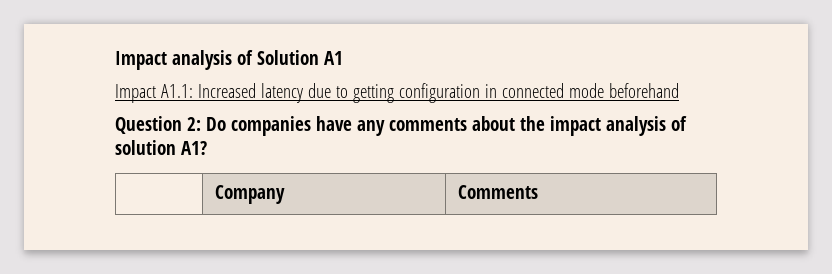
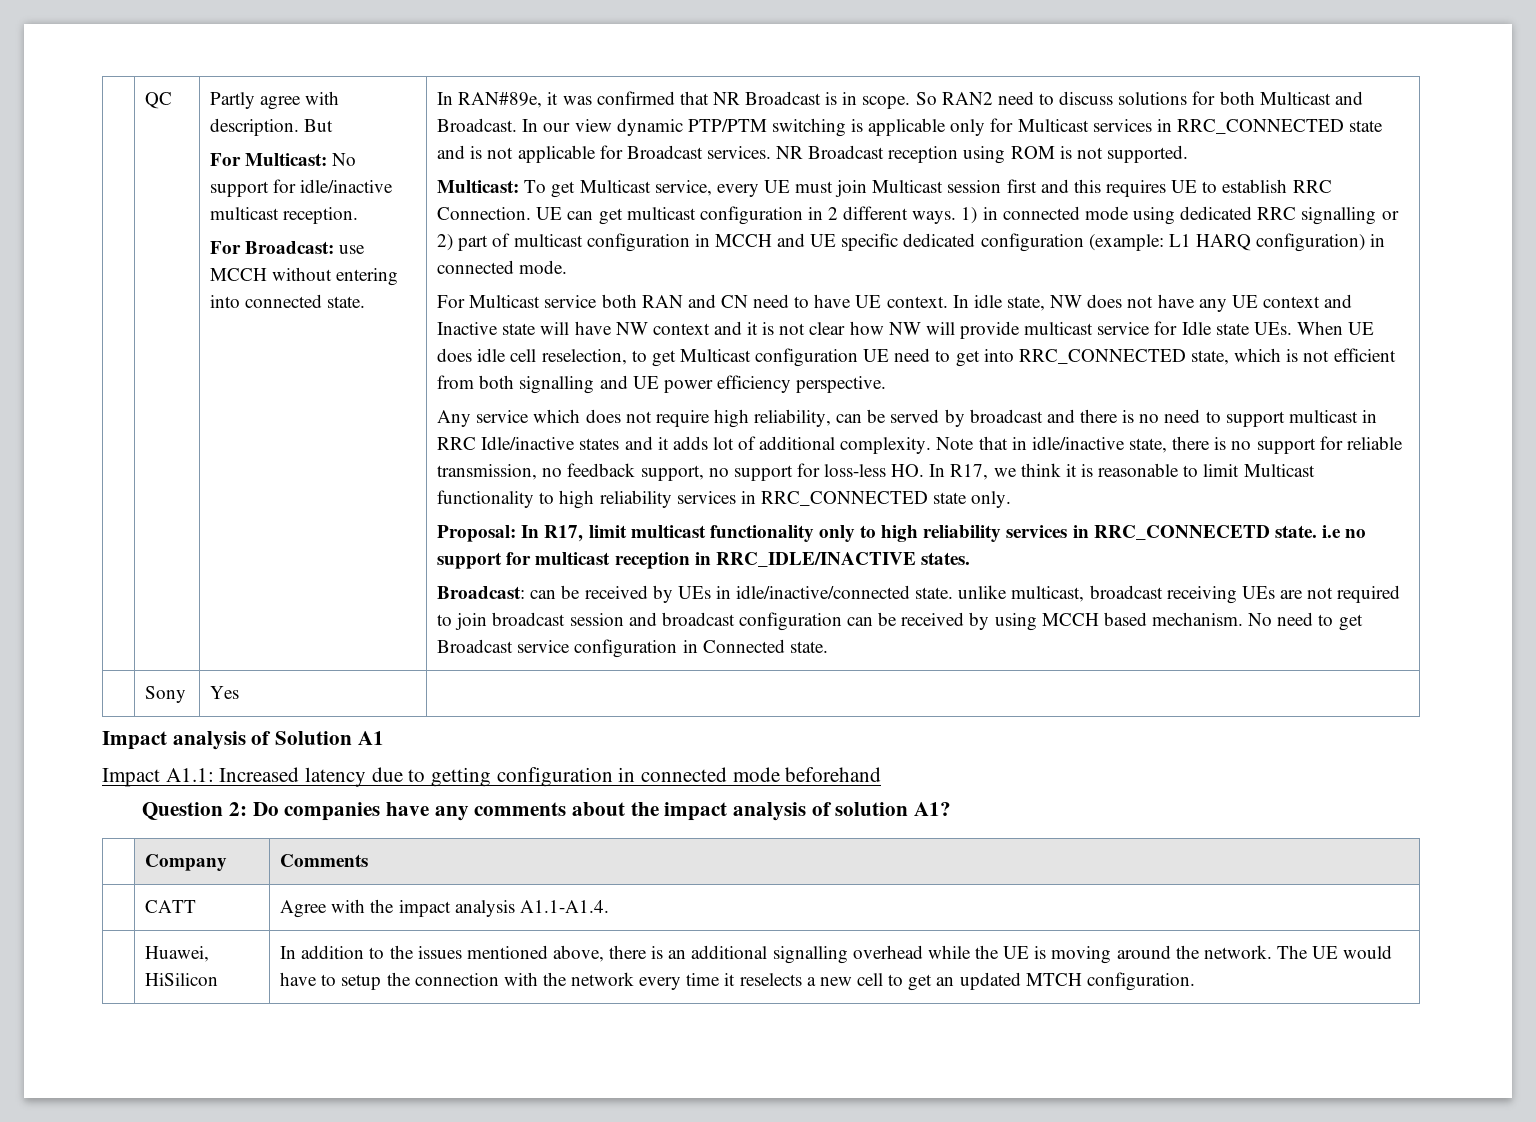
+ QC | Partly agree with description. But
+ For Multicast: No support for idle/inactive multicast reception.
+ For Broadcast: use MCCH without entering into connected state. | In RAN#89e, it was confirmed that NR Broadcast is in scope. So RAN2 need to discuss solutions for both Multicast and Broadcast. In our view dynamic PTP/PTM switching is applicable only for Multicast services in RRC_CONNECTED state and is not applicable for Broadcast services. NR Broadcast reception using ROM is not supported.
+ Multicast: To get Multicast service, every UE must join Multicast session first and this requires UE to establish RRC Connection. UE can get multicast configuration in 2 different ways. 1) in connected mode using dedicated RRC signalling or 2) part of multicast configuration in MCCH and UE specific dedicated configuration (example: L1 HARQ configuration) in connected mode.
+ For Multicast service both RAN and CN need to have UE context. In idle state, NW does not have any UE context and Inactive state will have NW context and it is not clear how NW will provide multicast service for Idle state UEs. When UE does idle cell reselection, to get Multicast configuration UE need to get into RRC_CONNECTED state, which is not efficient from both signalling and UE power efficiency perspective.
+ Any service which does not require high reliability, can be served by broadcast and there is no need to support multicast in RRC Idle/inactive states and it adds lot of additional complexity. Note that in idle/inactive state, there is no support for reliable transmission, no feedback support, no support for loss-less HO. In R17, we think it is reasonable to limit Multicast functionality to high reliability services in RRC_CONNECTED state only.
+ Proposal: In R17, limit multicast functionality only to high reliability services in RRC_CONNECETD state. i.e no support for multicast reception in RRC_IDLE/INACTIVE states.
+ Broadcast: can be received by UEs in idle/inactive/connected state. unlike multicast, broadcast receiving UEs are not required to join broadcast session and broadcast configuration can be received by using MCCH based mechanism. No need to get Broadcast service configuration in Connected state.
+ | Sony | Yes |
+ | CATT | Agree with the impact analysis A1.1-A1.4.
+ | Huawei, HiSilicon | In addition to the issues mentioned above, there is an additional signalling overhead while the UE is moving around the network. The UE would have to setup the connection with the network every time it reselects a new cell to get an updated MTCH configuration.

